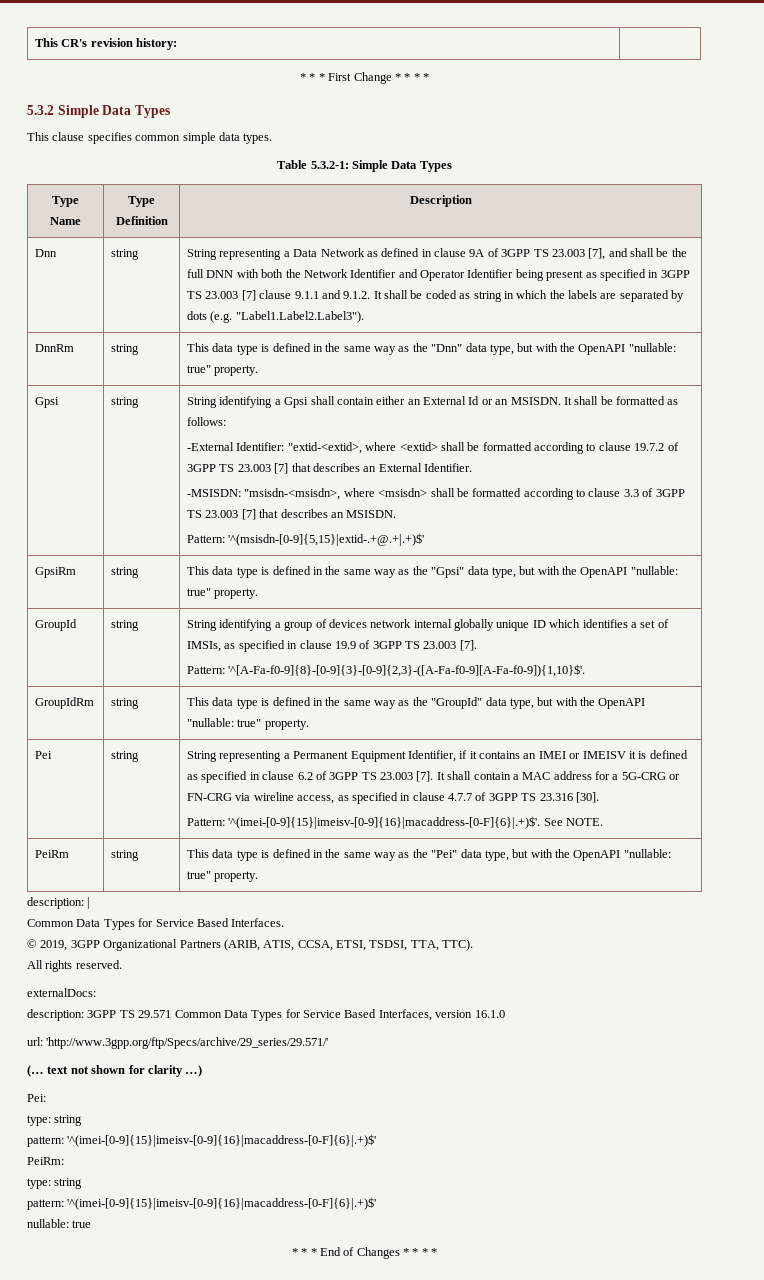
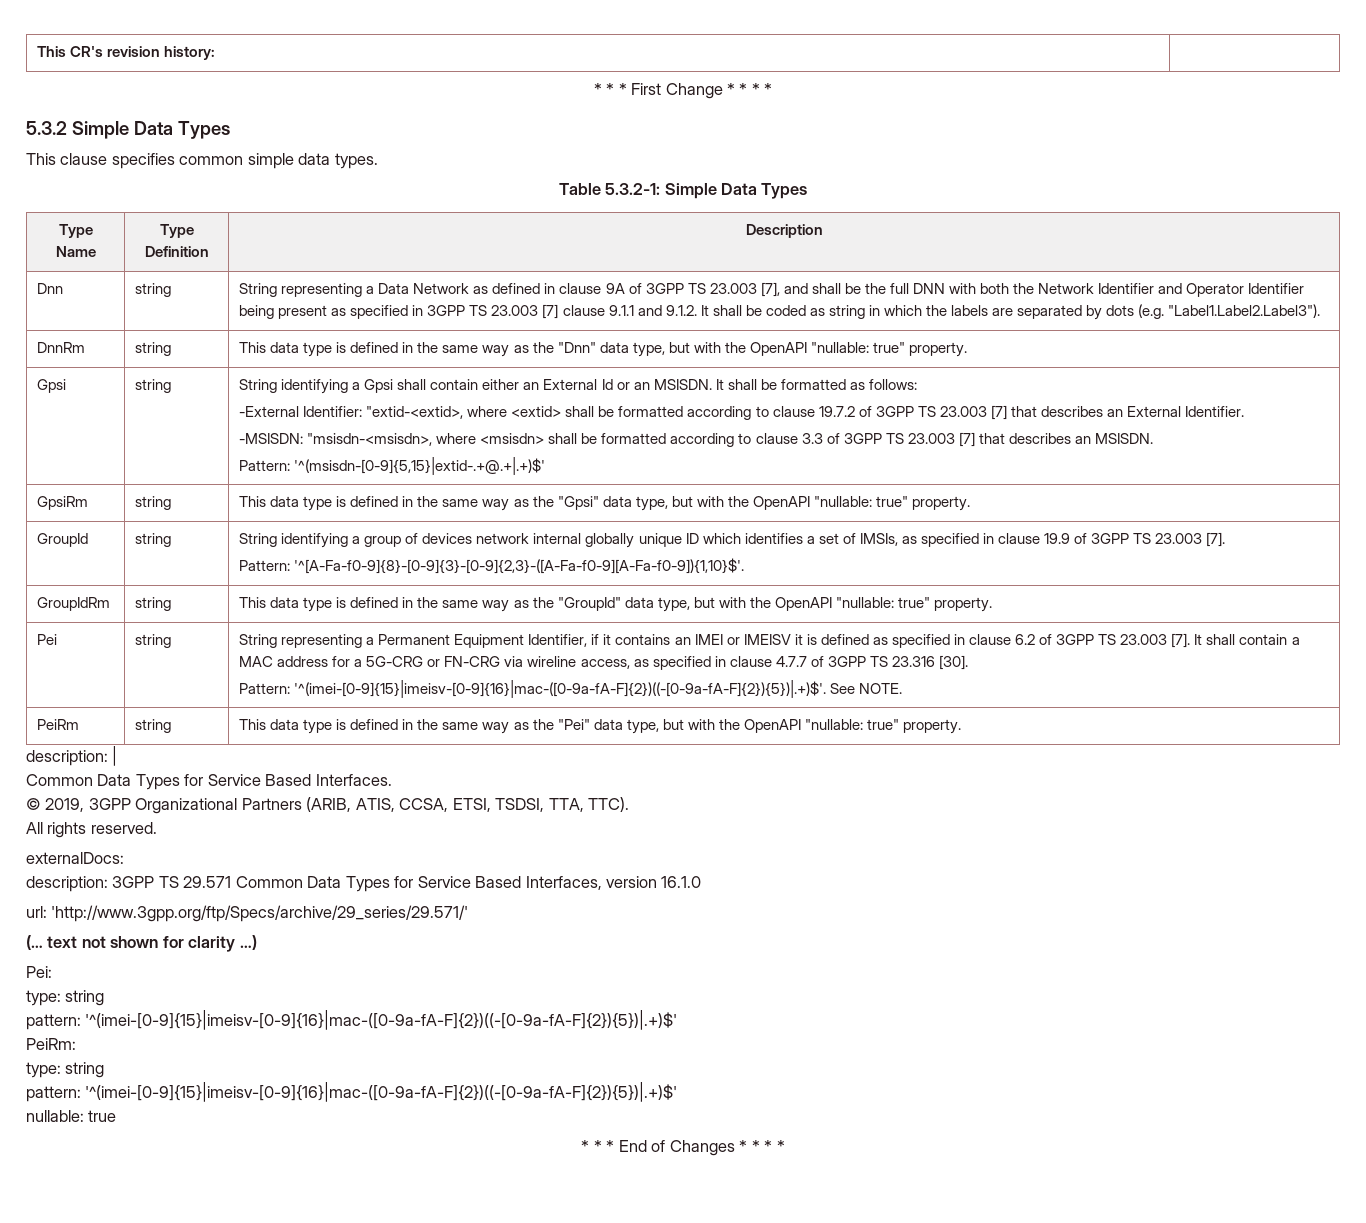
- Pattern: '^(imei-[0-9]{15}|imeisv-[0-9]{16}|macaddress-[0-F]{6}|.+)$'. See NOTE.
+ Pattern: '^(imei-[0-9]{15}|imeisv-[0-9]{16}|mac-([0-9a-fA-F]{2})((-[0-9a-fA-F]{2}){5})|.+)$'. See NOTE.
  Pei:
  type: string
- pattern: '^(imei-[0-9]{15}|imeisv-[0-9]{16}|macaddress-[0-F]{6}|.+)$'
+ pattern: '^(imei-[0-9]{15}|imeisv-[0-9]{16}|mac-([0-9a-fA-F]{2})((-[0-9a-fA-F]{2}){5})|.+)$'
  PeiRm:
  type: string
- pattern: '^(imei-[0-9]{15}|imeisv-[0-9]{16}|macaddress-[0-F]{6}|.+)$'
+ pattern: '^(imei-[0-9]{15}|imeisv-[0-9]{16}|mac-([0-9a-fA-F]{2})((-[0-9a-fA-F]{2}){5})|.+)$'

